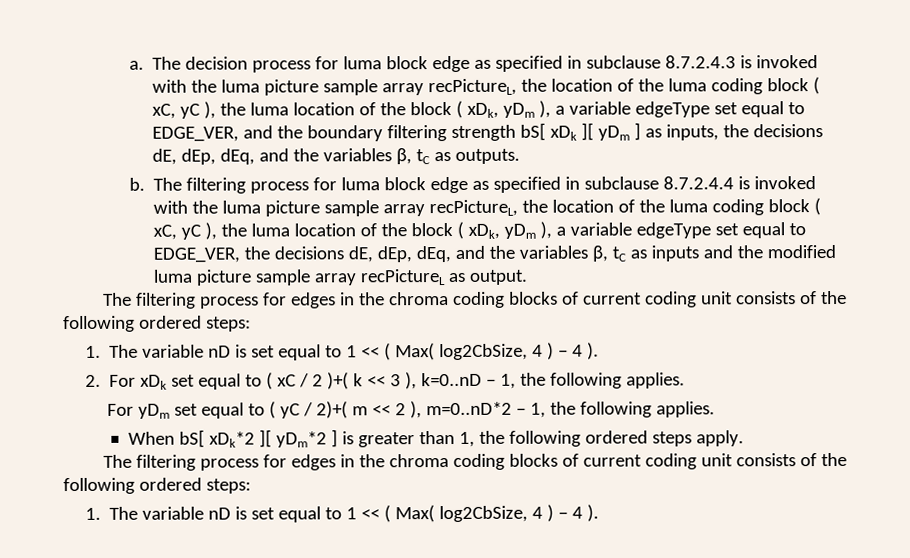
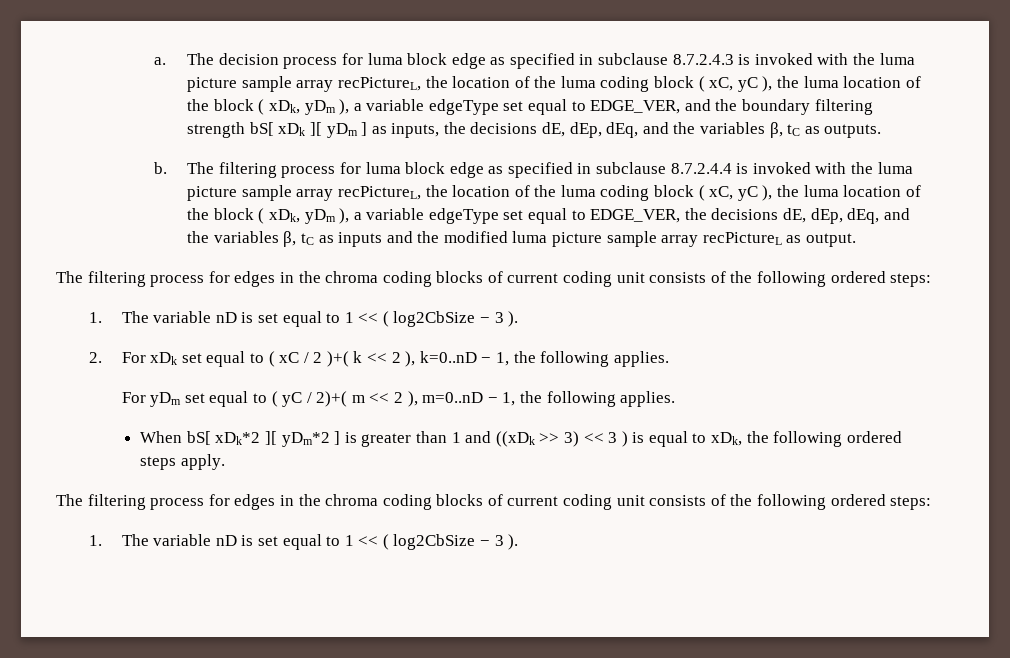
  The filtering process for luma block edge as specified in subclause 8.7.2.4.4 is invoked with the luma picture sample array recPictureL, the location of the luma coding block ( xC, yC ), the luma location of the block ( xDk, yDm ), a variable edgeType set equal to EDGE_VER, the decisions dE, dEp, dEq, and the variables β, tC as inputs and the modified luma picture sample array recPictureL as output.
  The filtering process for edges in the chroma coding blocks of current coding unit consists of the following ordered steps:
- 1. The variable nD is set equal to 1 << ( Max( log2CbSize, 4 ) − 4 ).
+ 1. The variable nD is set equal to 1 << ( log2CbSize − 3 ).
- 2. For xDk set equal to ( xC / 2 )+( k << 3 ), k=0..nD − 1, the following applies.
+ 2. For xDk set equal to ( xC / 2 )+( k << 2 ), k=0..nD − 1, the following applies.
- For yDm set equal to ( yC / 2)+( m << 2 ), m=0..nD*2 − 1, the following applies.
+ For yDm set equal to ( yC / 2)+( m << 2 ), m=0..nD − 1, the following applies.
- When bS[ xDk*2 ][ yDm*2 ] is greater than 1, the following ordered steps apply.
+ When bS[ xDk*2 ][ yDm*2 ] is greater than 1 and ((xDk >> 3) << 3 ) is equal to xDk, the following ordered steps apply.
  The filtering process for edges in the chroma coding blocks of current coding unit consists of the following ordered steps:
- 1. The variable nD is set equal to 1 << ( Max( log2CbSize, 4 ) − 4 ).
+ 1. The variable nD is set equal to 1 << ( log2CbSize − 3 ).

